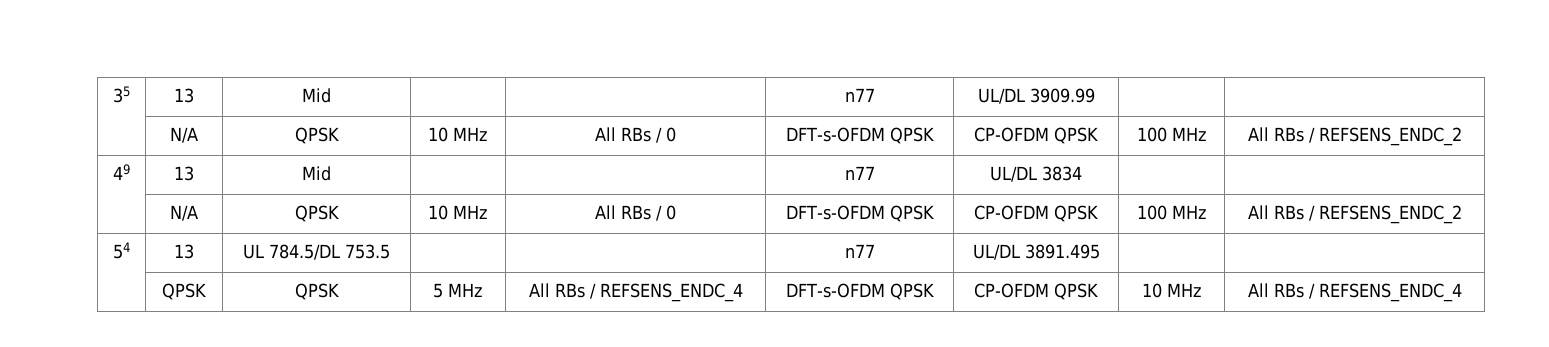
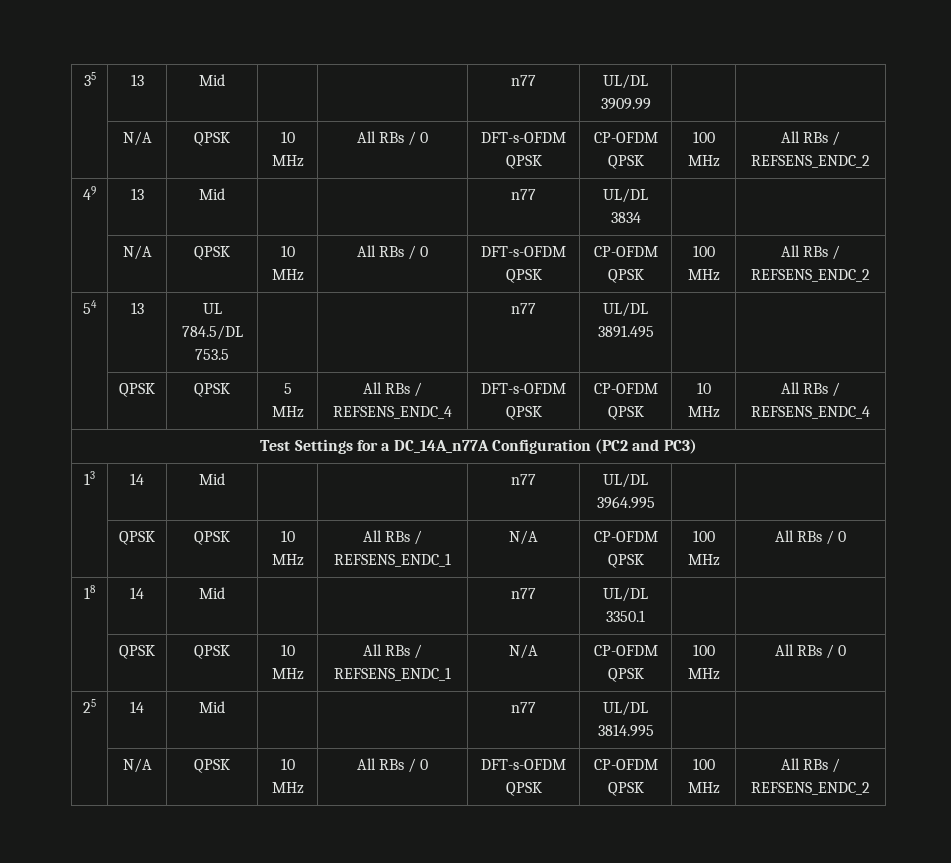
+ Test Settings for a DC_14A_n77A Configuration (PC2 and PC3)
+ 13 | 14 | Mid | | | n77 | UL/DL 3964.995 | |
+ | QPSK | QPSK | 10 MHz | All RBs / REFSENS_ENDC_1 | N/A | CP-OFDM QPSK | 100 MHz | All RBs / 0
+ 18 | 14 | Mid | | | n77 | UL/DL 3350.1 | |
+ | QPSK | QPSK | 10 MHz | All RBs / REFSENS_ENDC_1 | N/A | CP-OFDM QPSK | 100 MHz | All RBs / 0
+ 25 | 14 | Mid | | | n77 | UL/DL 3814.995 | |
+ | N/A | QPSK | 10 MHz | All RBs / 0 | DFT-s-OFDM QPSK | CP-OFDM QPSK | 100 MHz | All RBs / REFSENS_ENDC_2

